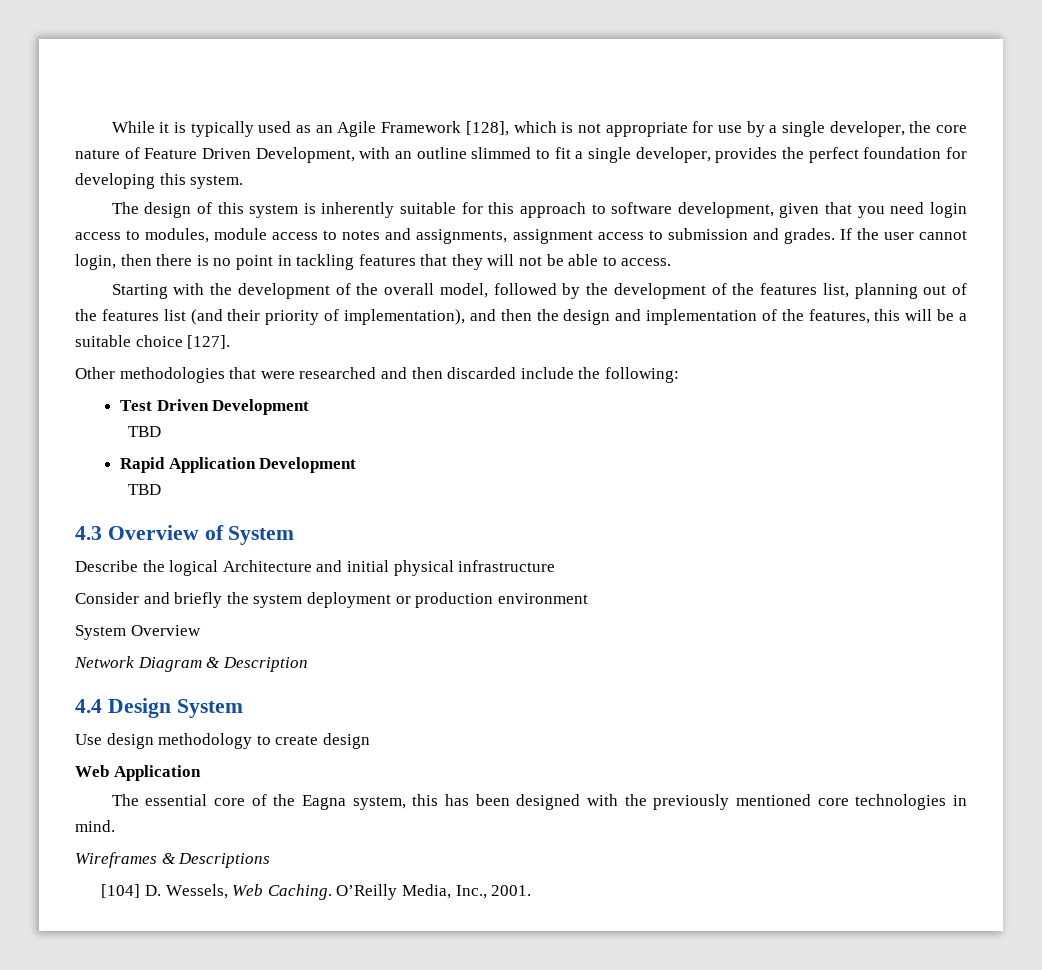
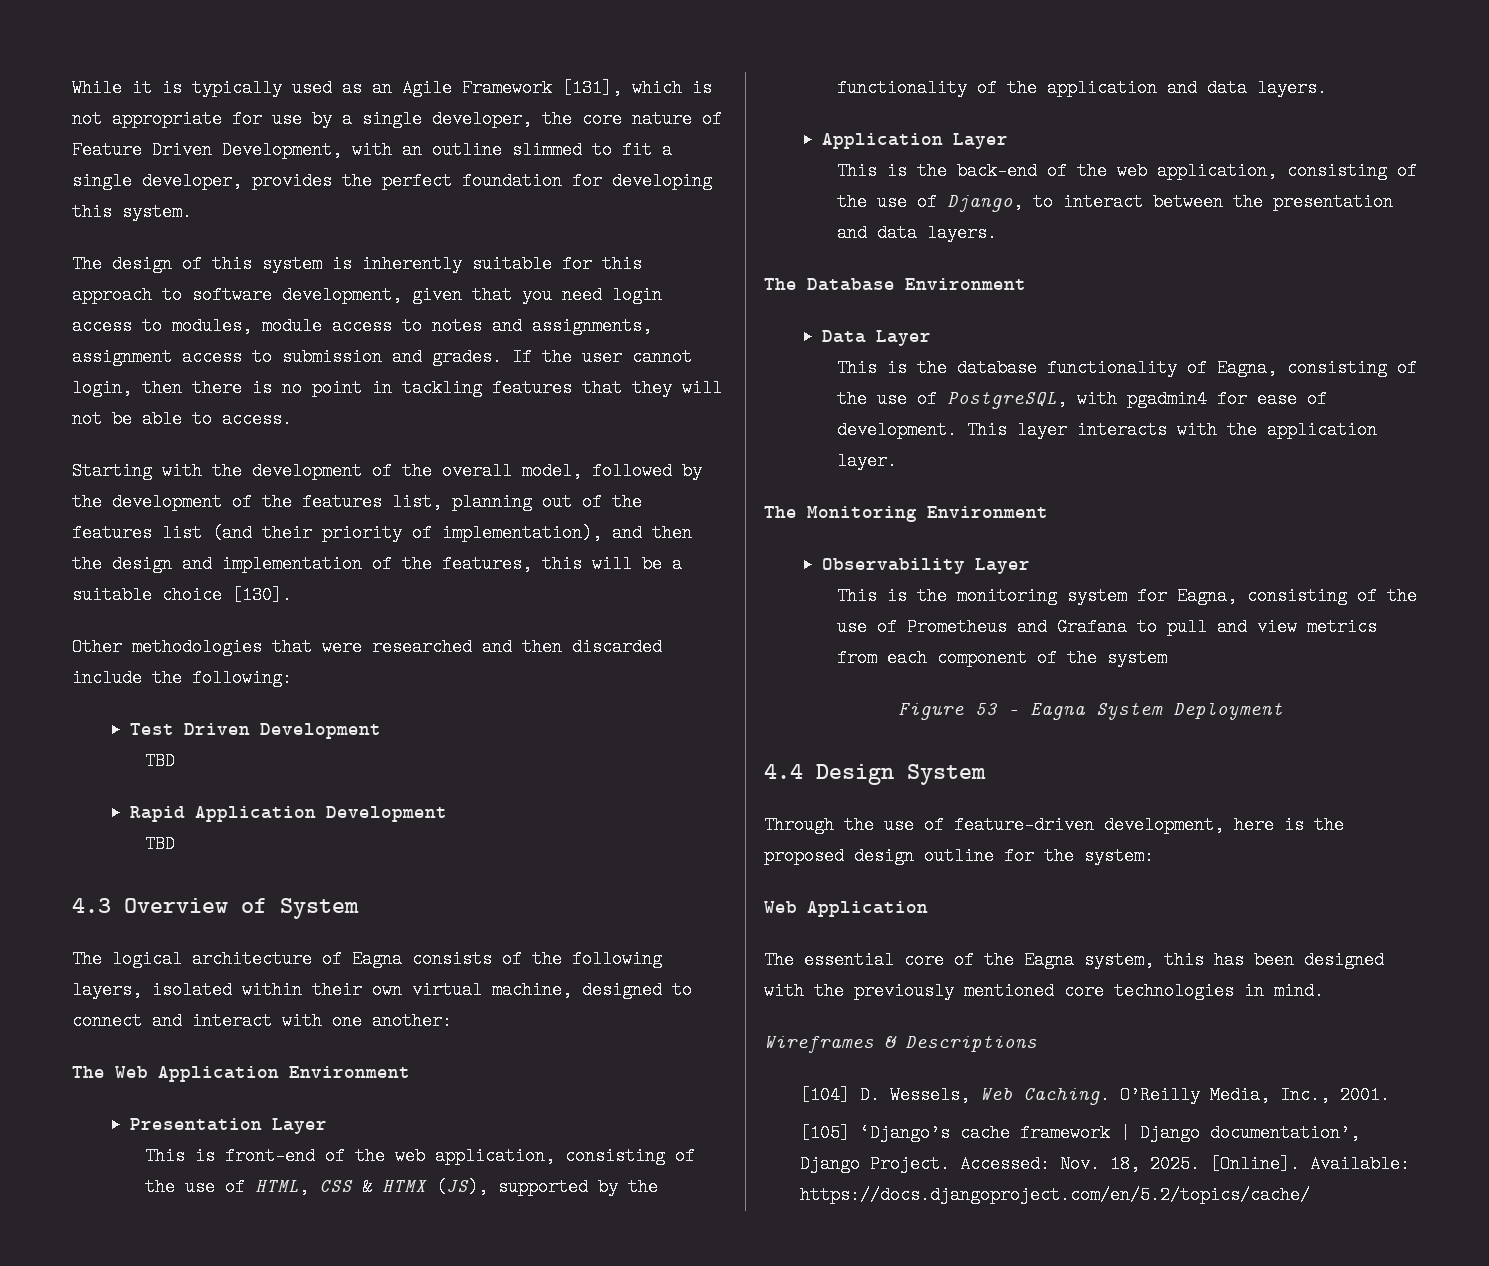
- While it is typically used as an Agile Framework [128], which is not appropriate for use by a single developer, the core nature of Feature Driven Development, with an outline slimmed to fit a single developer, provides the perfect foundation for developing this system.
+ While it is typically used as an Agile Framework [131], which is not appropriate for use by a single developer, the core nature of Feature Driven Development, with an outline slimmed to fit a single developer, provides the perfect foundation for developing this system.
- Starting with the development of the overall model, followed by the development of the features list, planning out of the features list (and their priority of implementation), and then the design and implementation of the features, this will be a suitable choice [127].
+ Starting with the development of the overall model, followed by the development of the features list, planning out of the features list (and their priority of implementation), and then the design and implementation of the features, this will be a suitable choice [130].
- Describe the logical Architecture and initial physical infrastructure
- Consider and briefly the system deployment or production environment
- System Overview
- Network Diagram & Description
+ The logical architecture of Eagna consists of the following layers, isolated within their own virtual machine, designed to connect and interact with one another:
+ The Web Application Environment
+ Presentation Layer
+ This is front-end of the web application, consisting of the use of HTML, CSS & HTMX (JS), supported by the functionality of the application and data layers.
+ Application Layer
+ This is the back-end of the web application, consisting of the use of Django, to interact between the presentation and data layers.
+ The Database Environment
+ Data Layer
+ This is the database functionality of Eagna, consisting of the use of PostgreSQL, with pgadmin4 for ease of development. This layer interacts with the application layer.
+ The Monitoring Environment
+ Observability Layer
+ This is the monitoring system for Eagna, consisting of the use of Prometheus and Grafana to pull and view metrics from each component of the system
+ Figure 53 - Eagna System Deployment
  4.4 Design System
- Use design methodology to create design
+ Through the use of feature-driven development, here is the proposed design outline for the system:
+ [105] ‘Django’s cache framework | Django documentation’, Django Project. Accessed: Nov. 18, 2025. [Online]. Available: https://docs.djangoproject.com/en/5.2/topics/cache/

